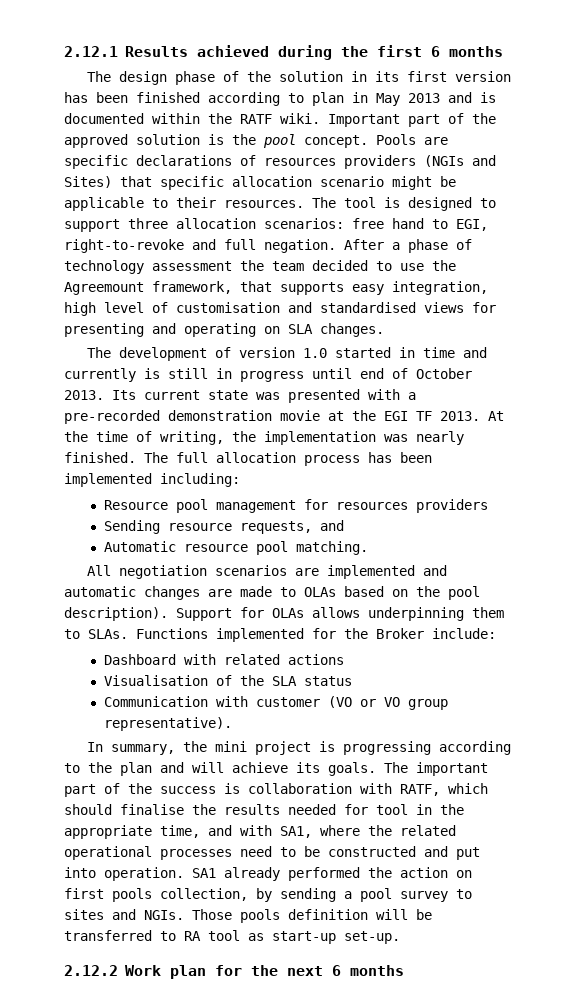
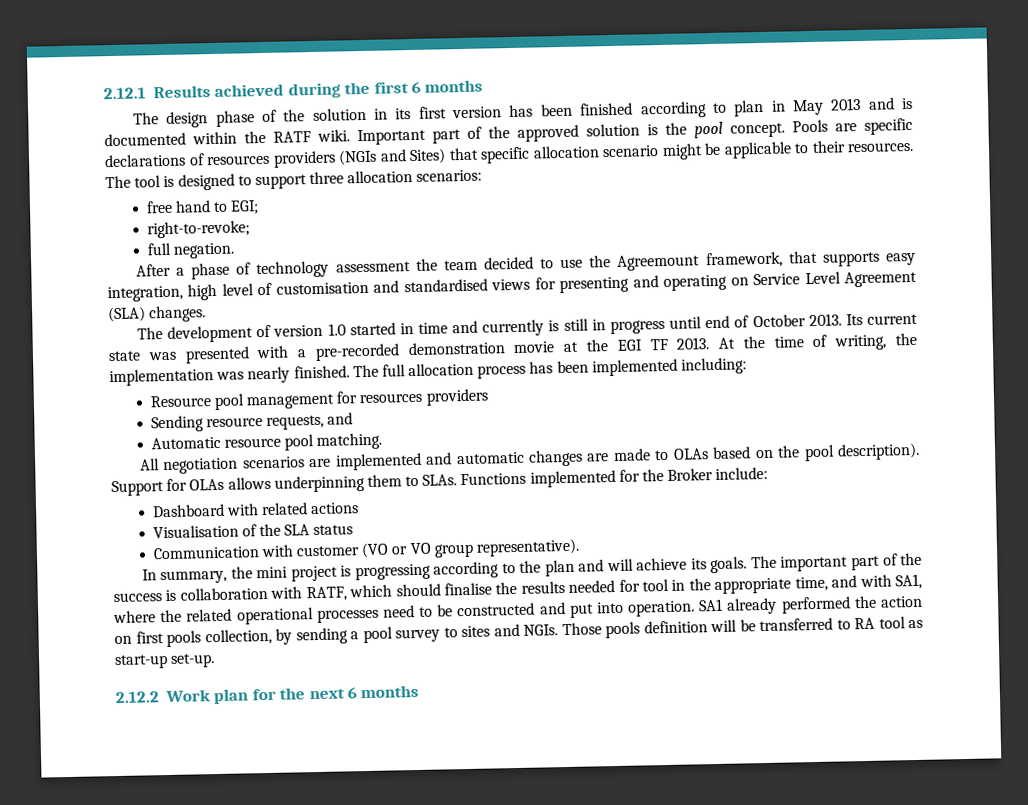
- The tool is designed to support three allocation scenarios: free hand to EGI, right-to-revoke and full negation. After a phase of technology assessment the team decided to use the Agreemount framework, that supports easy integration, high level of customisation and standardised views for presenting and operating on SLA changes.
+ The tool is designed to support three allocation scenarios:
+ free hand to EGI;
+ right-to-revoke;
+ full negation.
+ After a phase of technology assessment the team decided to use the Agreemount framework, that supports easy integration, high level of customisation and standardised views for presenting and operating on Service Level Agreement (SLA) changes.

